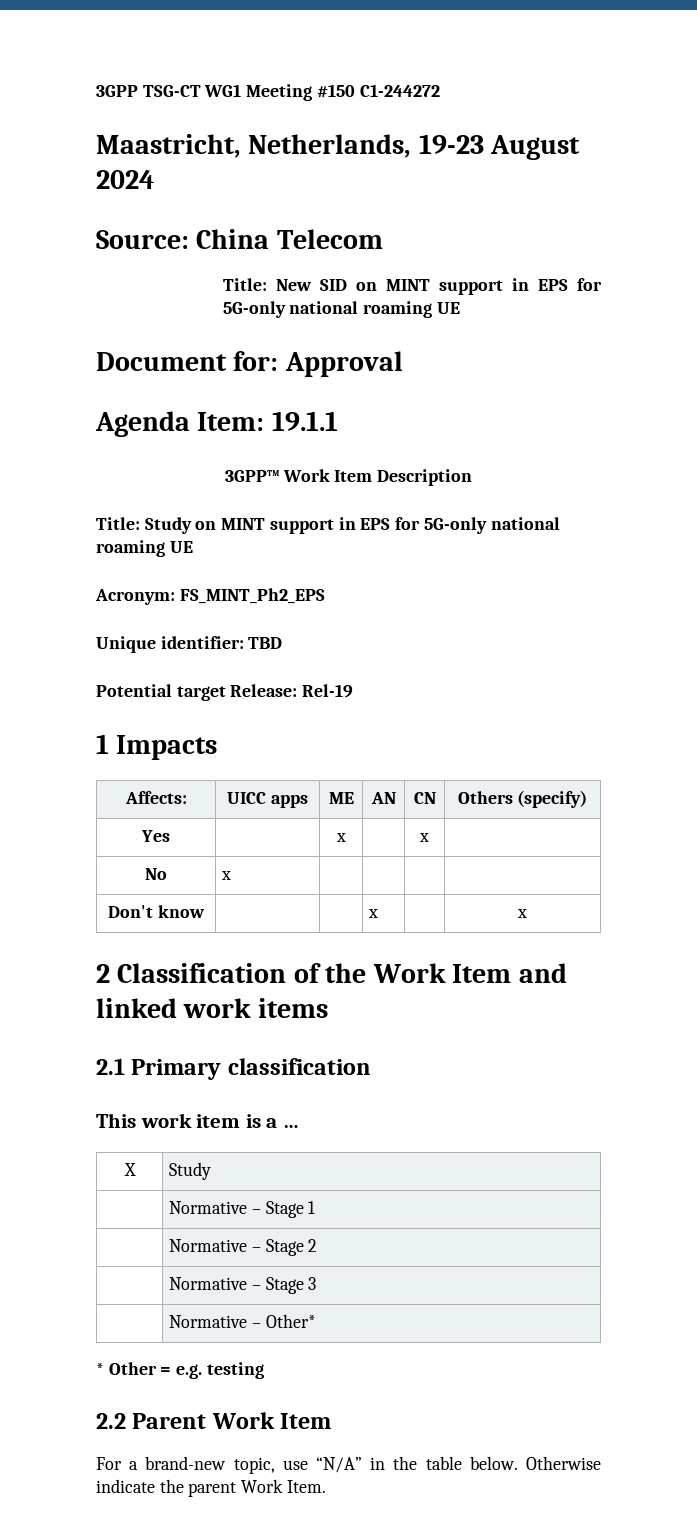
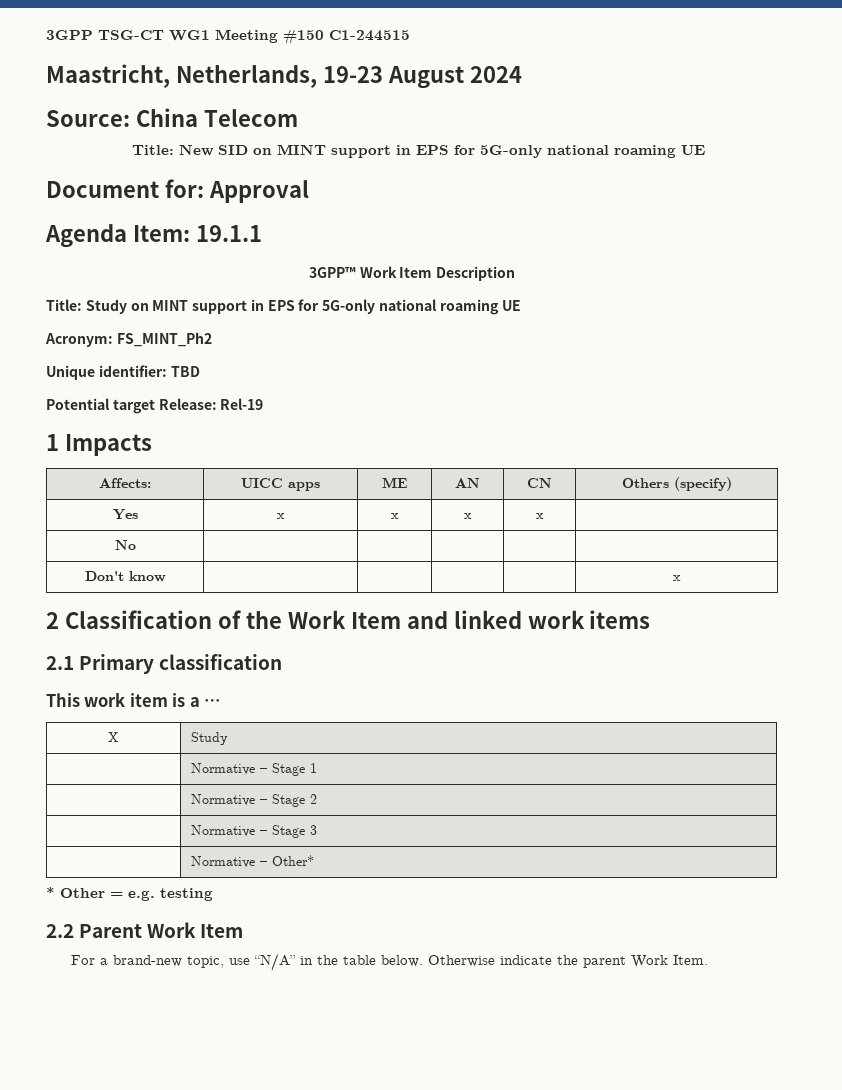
- 3GPP TSG-CT WG1 Meeting #150 C1-244272
+ 3GPP TSG-CT WG1 Meeting #150 C1-244515
- Acronym: FS_MINT_Ph2_EPS
+ Acronym: FS_MINT_Ph2
- Yes | | x | | x |
+ Yes | x | x | x | x |
- No | x | | | |
+ No | | | | |
- Don't know | | | x | | x
+ Don't know | | | | | x

